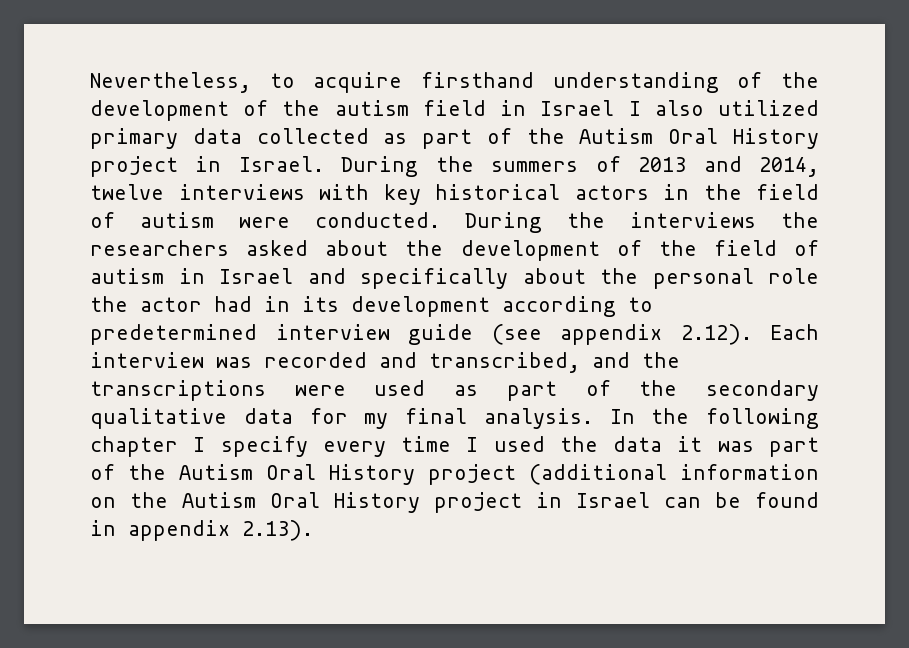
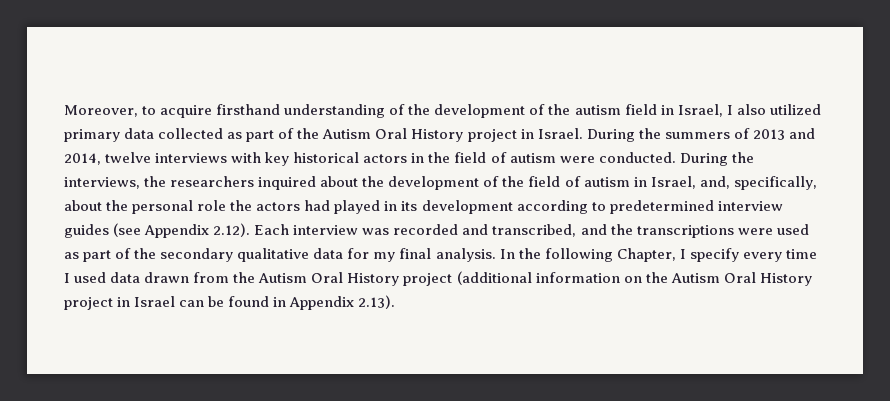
- Nevertheless, to acquire firsthand understanding of the development of the autism field in Israel I also utilized primary data collected as part of the Autism Oral History project in Israel.
+ Moreover, to acquire firsthand understanding of the development of the autism field in Israel, I also utilized primary data collected as part of the Autism Oral History project in Israel.
- During the interviews the researchers asked about the development of the field of autism in Israel and specifically about the personal role the actor had in its development according to predetermined interview guide (see appendix 2.12). Each interview was recorded and transcribed, and the transcriptions were used as part of the secondary qualitative data for my final analysis.
+ During the interviews, the researchers inquired about the development of the field of autism in Israel, and, specifically, about the personal role the actors had played in its development according to predetermined interview guides (see Appendix 2.12). Each interview was recorded and transcribed, and the transcriptions were used as part of the secondary qualitative data for my final analysis.
- In the following chapter I specify every time I used the data it was part of the Autism Oral History project (additional information on the Autism Oral History project in Israel can be found in appendix 2.13).
+ In the following Chapter, I specify every time I used data drawn from the Autism Oral History project (additional information on the Autism Oral History project in Israel can be found in Appendix 2.13).

